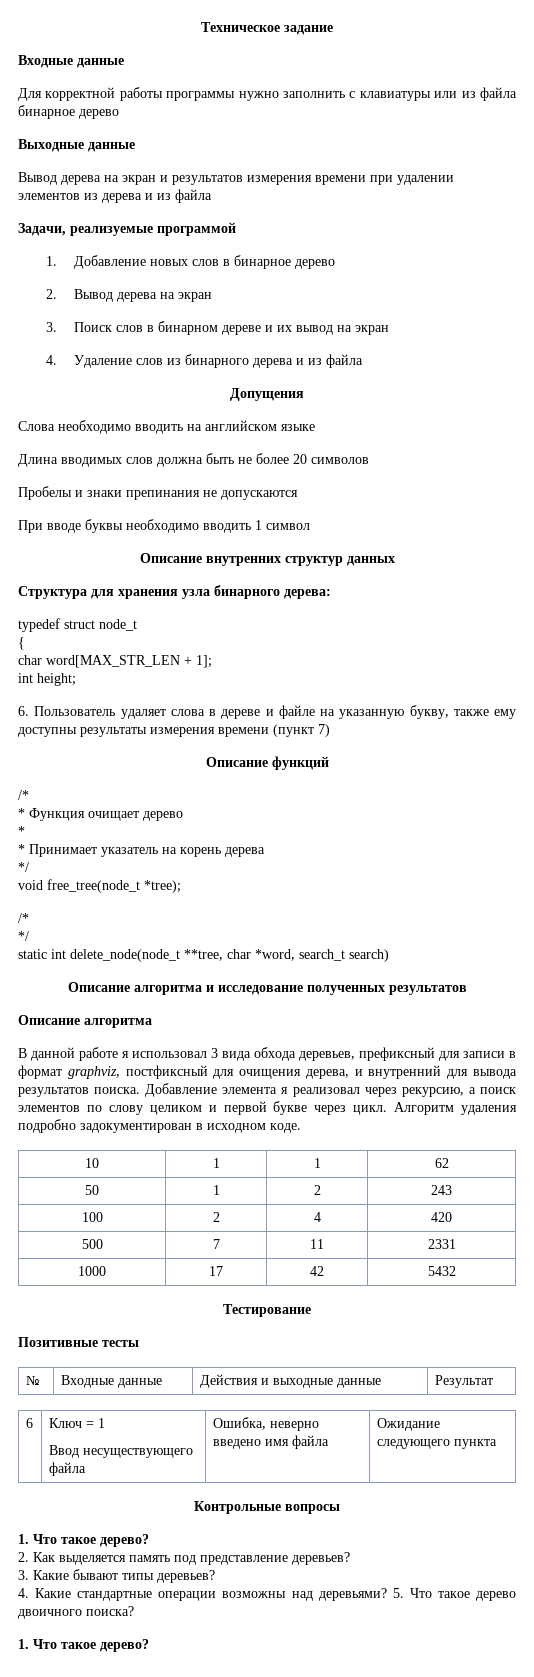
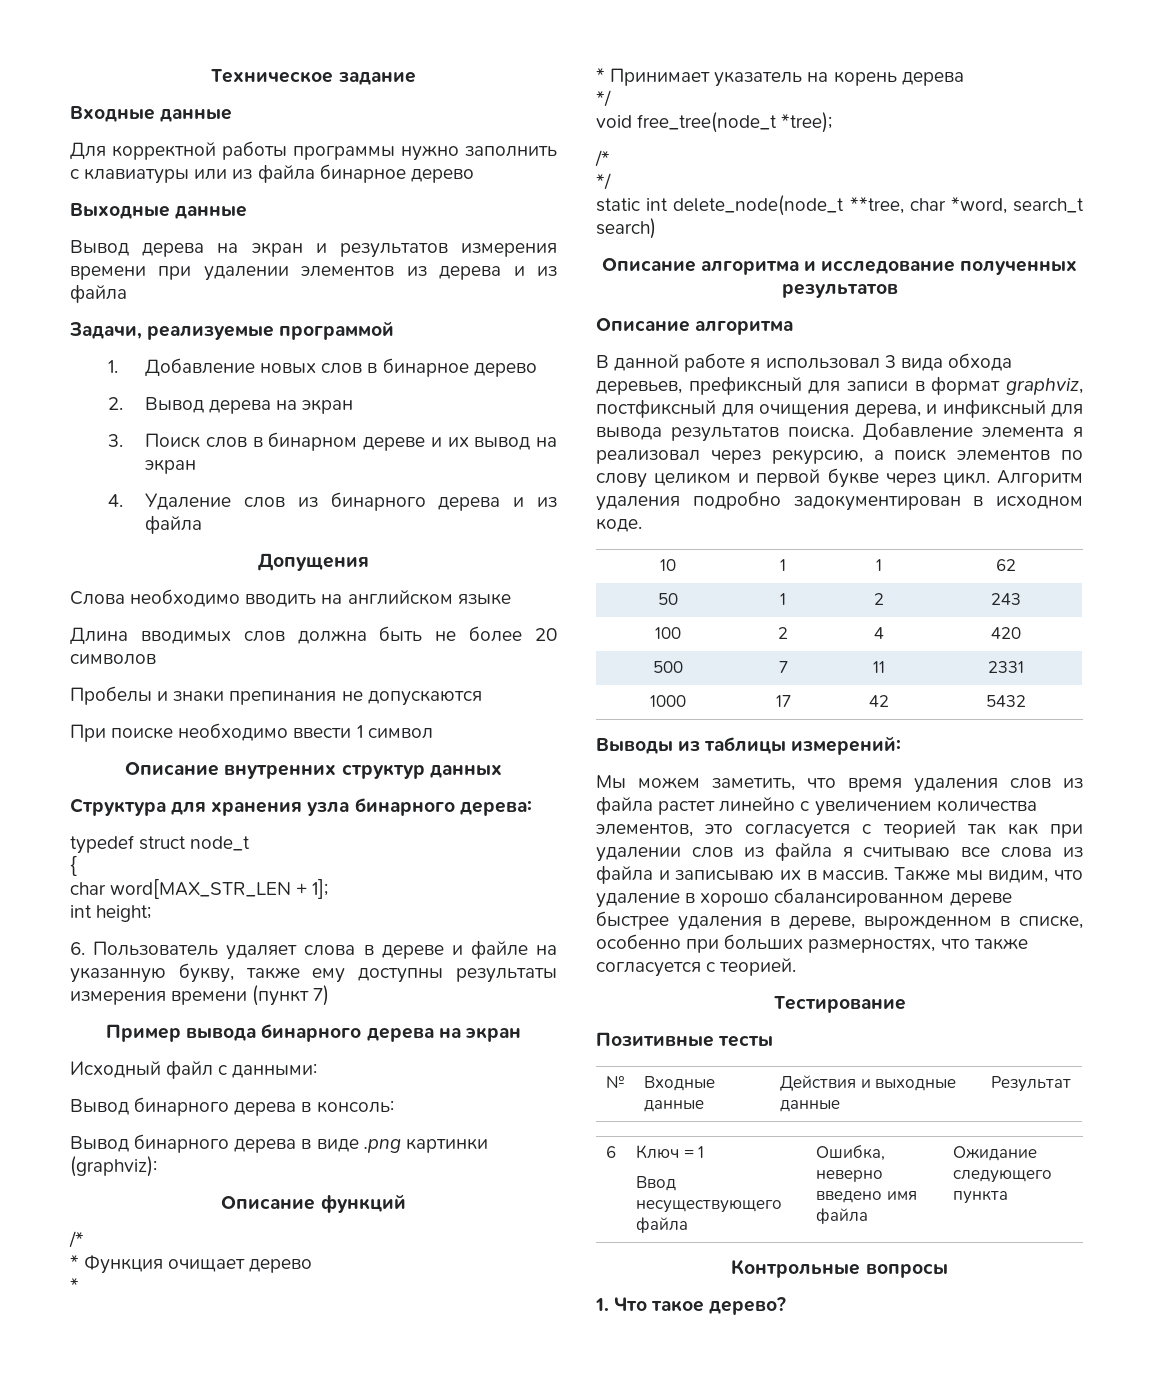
- При вводе буквы нeобходимо вводить 1 символ
+ При поиске необходимо ввести 1 символ
+ Пример вывода бинарного дерева на экран
+ Исходный файл с данными:
+ Вывод бинарного дерева в консоль:
+ Вывод бинарного дерева в виде .png картинки (graphviz):
- В данной работе я использовал 3 вида обхода деревьев, префиксный для записи в формат graphviz, постфиксный для очищения дерева, и внутренний для вывода результатов поиска.
+ В данной работе я использовал 3 вида обхода деревьев, префиксный для записи в формат graphviz, постфиксный для очищения дерева, и инфиксный для вывода результатов поиска.
+ Выводы из таблицы измерений:
+ Мы можем заметить, что время удаления слов из файла растет линейно с увеличением количества элементов, это согласуется с теорией так как при удалении слов из файла я считываю все слова из файла и записываю их в массив. Также мы видим, что удаление в хорошо сбалансированном дереве быстрее удаления в дереве, вырожденном в списке, особенно при больших размерностях, что также согласуется с теорией.
- 2. Как выделяется память под представление деревьев?
- 3. Какие бывают типы деревьев?
- 4. Какие стандартные операции возможны над деревьями? 5. Что такое дерево двоичного поиска?
- 1. Что такое дерево?

